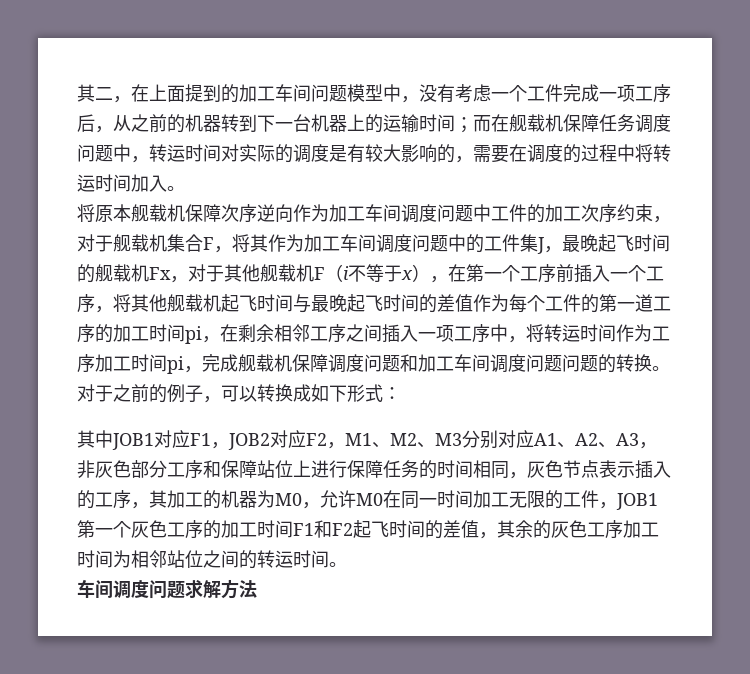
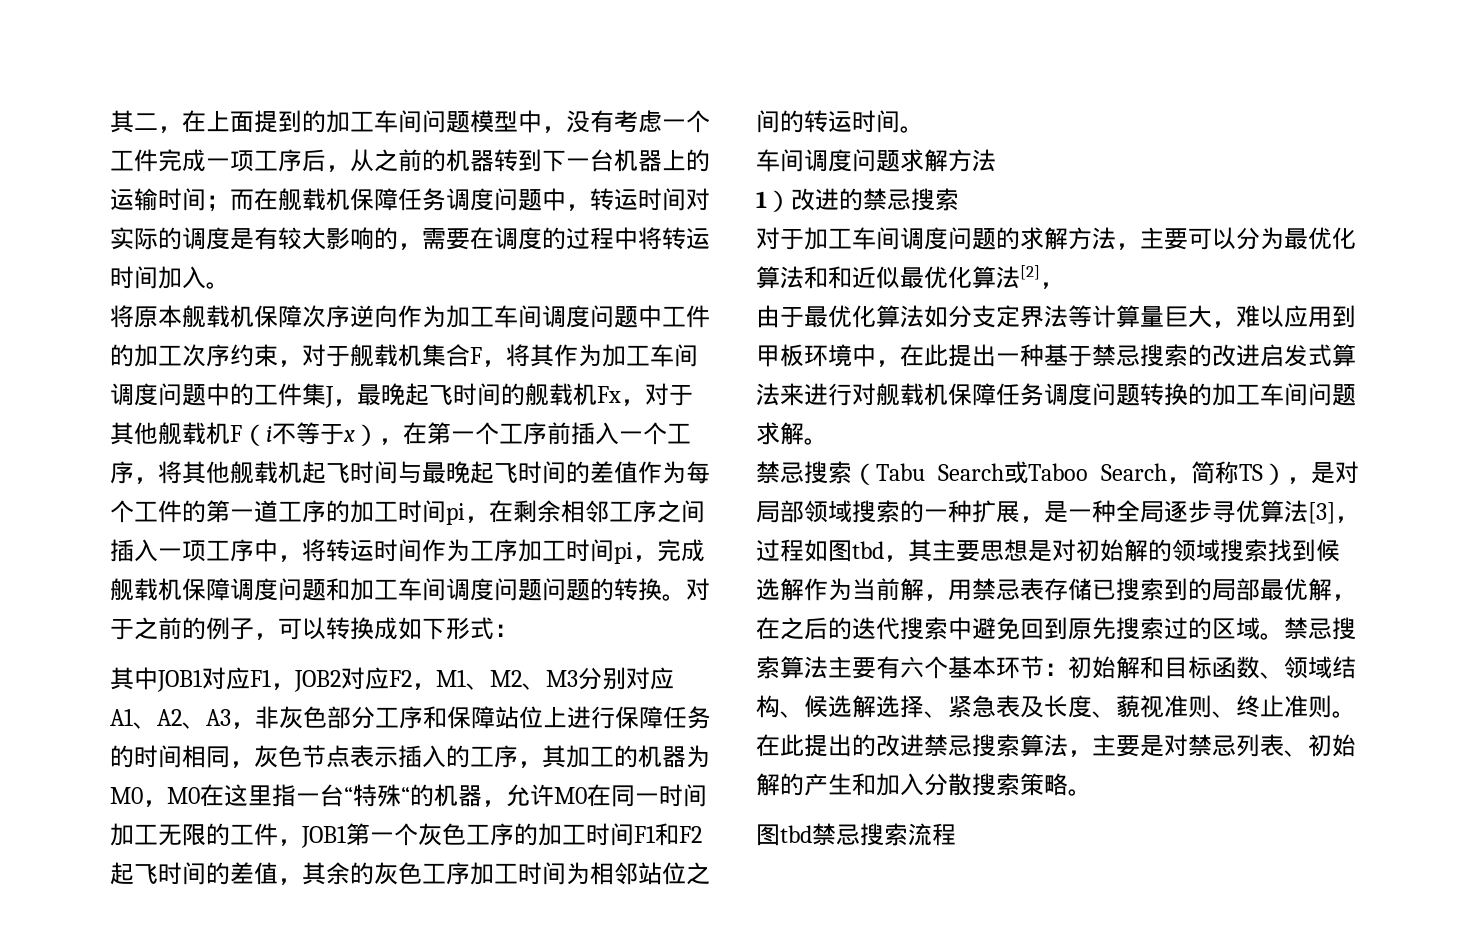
- 其中JOB1对应F1，JOB2对应F2，M1、M2、M3分别对应A1、A2、A3，非灰色部分工序和保障站位上进行保障任务的时间相同，灰色节点表示插入的工序，其加工的机器为M0，允许M0在同一时间加工无限的工件，JOB1第一个灰色工序的加工时间F1和F2起飞时间的差值，其余的灰色工序加工时间为相邻站位之间的转运时间。
+ 其中JOB1对应F1，JOB2对应F2，M1、M2、M3分别对应A1、A2、A3，非灰色部分工序和保障站位上进行保障任务的时间相同，灰色节点表示插入的工序，其加工的机器为M0，M0在这里指一台“特殊“的机器，允许M0在同一时间加工无限的工件，JOB1第一个灰色工序的加工时间F1和F2起飞时间的差值，其余的灰色工序加工时间为相邻站位之间的转运时间。
+ 1）改进的禁忌搜索
+ 对于加工车间调度问题的求解方法，主要可以分为最优化算法和和近似最优化算法[2]，
+ 由于最优化算法如分支定界法等计算量巨大，难以应用到甲板环境中，在此提出一种基于禁忌搜索的改进启发式算法来进行对舰载机保障任务调度问题转换的加工车间问题求解。
+ 禁忌搜索（Tabu Search或Taboo Search，简称TS），是对局部领域搜索的一种扩展，是一种全局逐步寻优算法[3]，过程如图tbd，其主要思想是对初始解的领域搜索找到候选解作为当前解，用禁忌表存储已搜索到的局部最优解，在之后的迭代搜索中避免回到原先搜索过的区域。禁忌搜索算法主要有六个基本环节：初始解和目标函数、领域结构、候选解选择、紧急表及长度、藐视准则、终止准则。在此提出的改进禁忌搜索算法，主要是对禁忌列表、初始解的产生和加入分散搜索策略。
+ 图tbd禁忌搜索流程

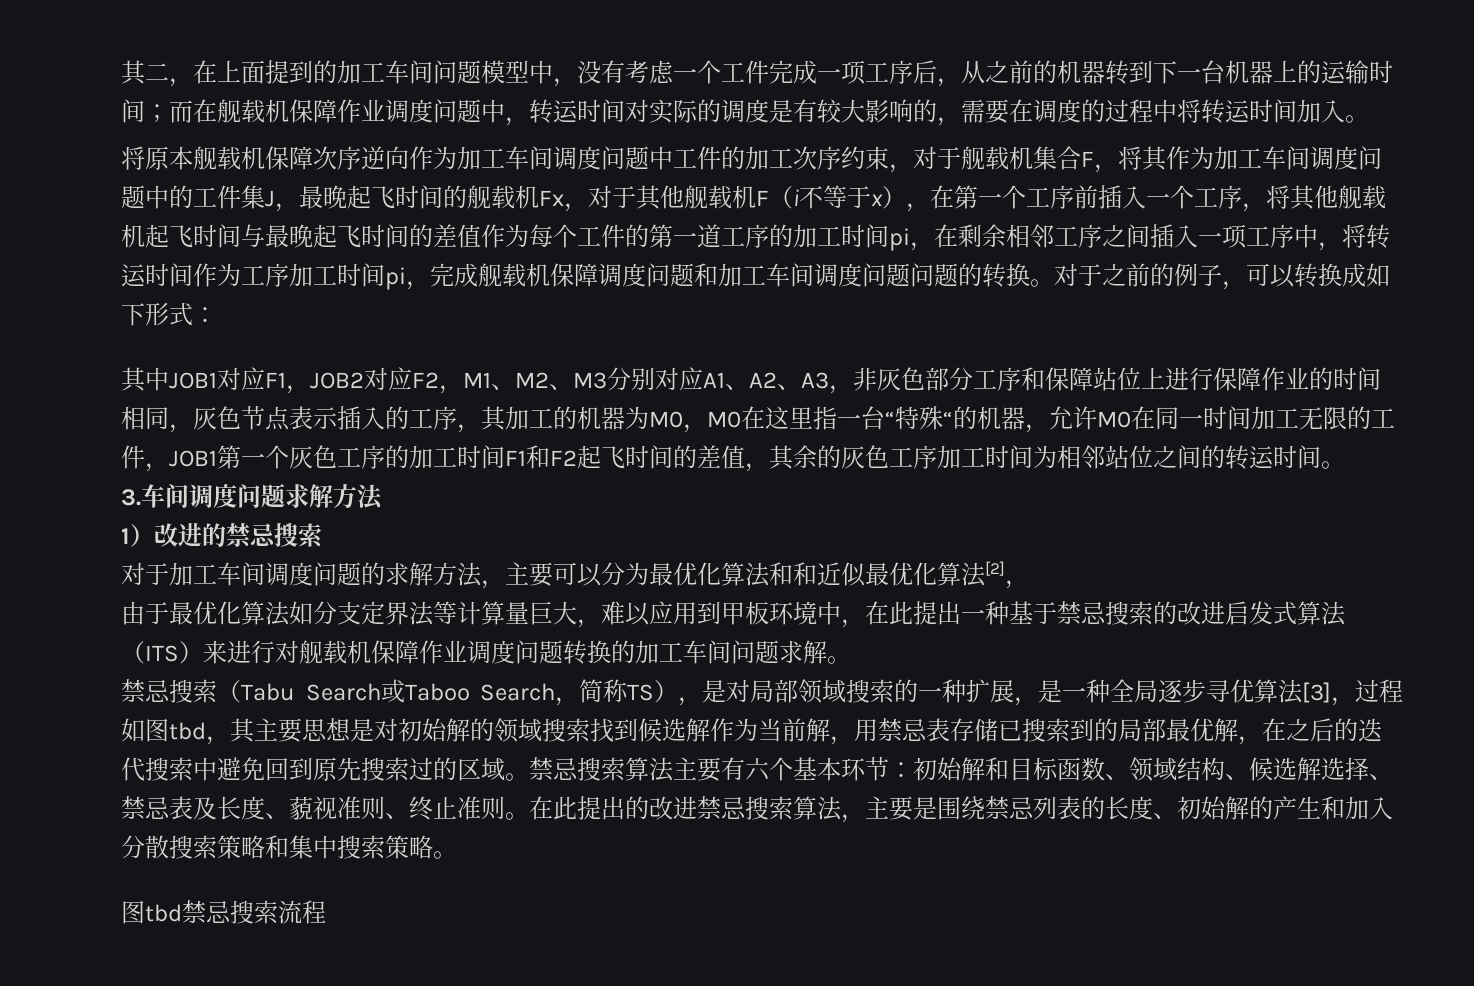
- 其二，在上面提到的加工车间问题模型中，没有考虑一个工件完成一项工序后，从之前的机器转到下一台机器上的运输时间；而在舰载机保障任务调度问题中，转运时间对实际的调度是有较大影响的，需要在调度的过程中将转运时间加入。
+ 其二，在上面提到的加工车间问题模型中，没有考虑一个工件完成一项工序后，从之前的机器转到下一台机器上的运输时间；而在舰载机保障作业调度问题中，转运时间对实际的调度是有较大影响的，需要在调度的过程中将转运时间加入。
- 其中JOB1对应F1，JOB2对应F2，M1、M2、M3分别对应A1、A2、A3，非灰色部分工序和保障站位上进行保障任务的时间相同，灰色节点表示插入的工序，其加工的机器为M0，M0在这里指一台“特殊“的机器，允许M0在同一时间加工无限的工件，JOB1第一个灰色工序的加工时间F1和F2起飞时间的差值，其余的灰色工序加工时间为相邻站位之间的转运时间。
+ 其中JOB1对应F1，JOB2对应F2，M1、M2、M3分别对应A1、A2、A3，非灰色部分工序和保障站位上进行保障作业的时间相同，灰色节点表示插入的工序，其加工的机器为M0，M0在这里指一台“特殊“的机器，允许M0在同一时间加工无限的工件，JOB1第一个灰色工序的加工时间F1和F2起飞时间的差值，其余的灰色工序加工时间为相邻站位之间的转运时间。
- 车间调度问题求解方法
+ 3.车间调度问题求解方法
- 由于最优化算法如分支定界法等计算量巨大，难以应用到甲板环境中，在此提出一种基于禁忌搜索的改进启发式算法来进行对舰载机保障任务调度问题转换的加工车间问题求解。
+ 由于最优化算法如分支定界法等计算量巨大，难以应用到甲板环境中，在此提出一种基于禁忌搜索的改进启发式算法（ITS）来进行对舰载机保障作业调度问题转换的加工车间问题求解。
- 禁忌搜索算法主要有六个基本环节：初始解和目标函数、领域结构、候选解选择、紧急表及长度、藐视准则、终止准则。
+ 禁忌搜索算法主要有六个基本环节：初始解和目标函数、领域结构、候选解选择、禁忌表及长度、藐视准则、终止准则。
- 在此提出的改进禁忌搜索算法，主要是对禁忌列表、初始解的产生和加入分散搜索策略。
+ 在此提出的改进禁忌搜索算法，主要是围绕禁忌列表的长度、初始解的产生和加入分散搜索策略和集中搜索策略。

